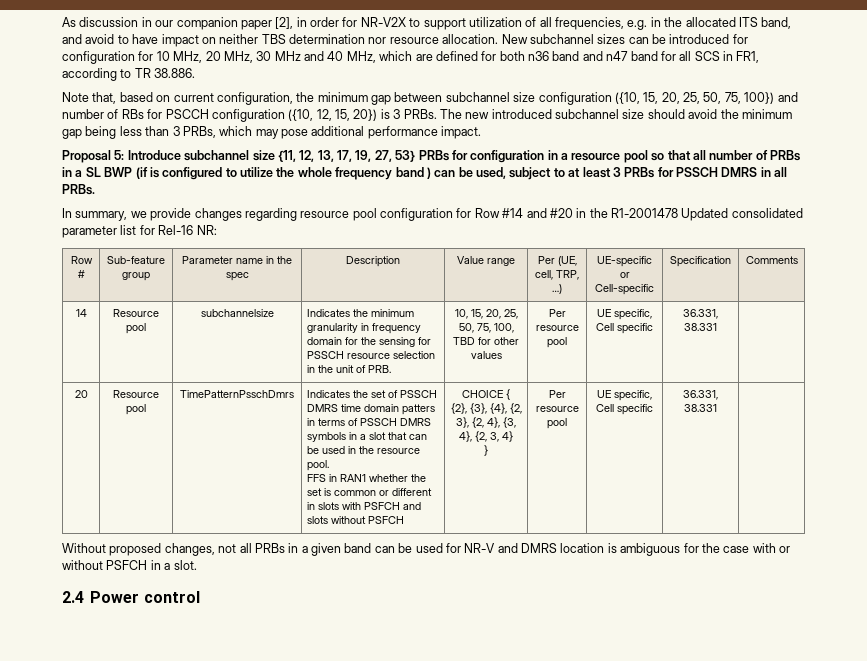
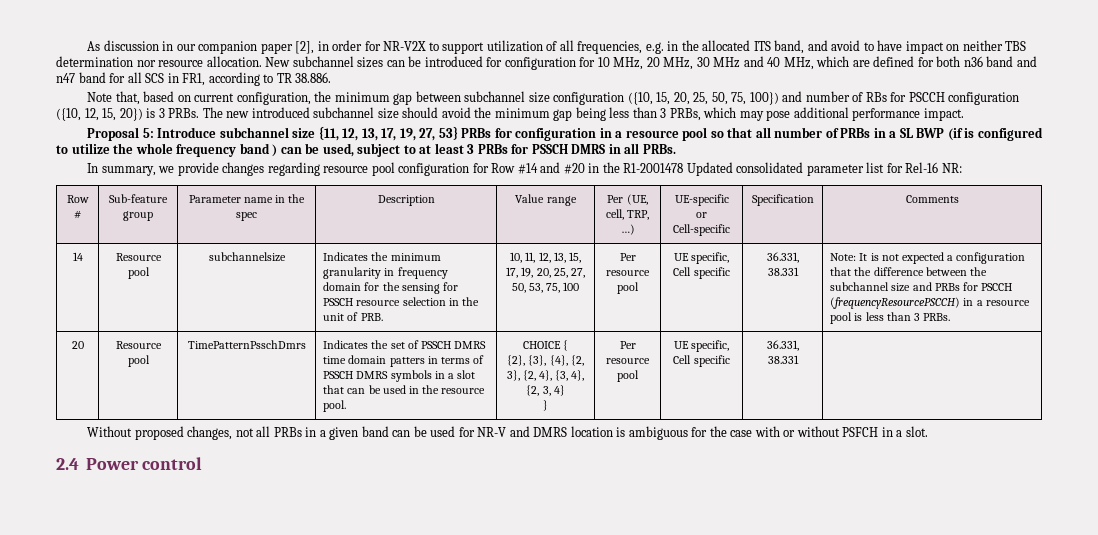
- 10, 15, 20, 25, 50, 75, 100, TBD for other values | Per resource pool | UE specific, Cell specific | 36.331, 38.331
+ 10, 11, 12, 13, 15, 17, 19, 20, 25, 27, 50, 53, 75, 100 | Per resource pool | UE specific, Cell specific | 36.331, 38.331 | Note: It is not expected a configuration that the difference between the subchannel size and PRBs for PSCCH (frequencyResourcePSCCH) in a resource pool is less than 3 PRBs.
- FFS in RAN1 whether the set is common or different in slots with PSFCH and slots without PSFCH

